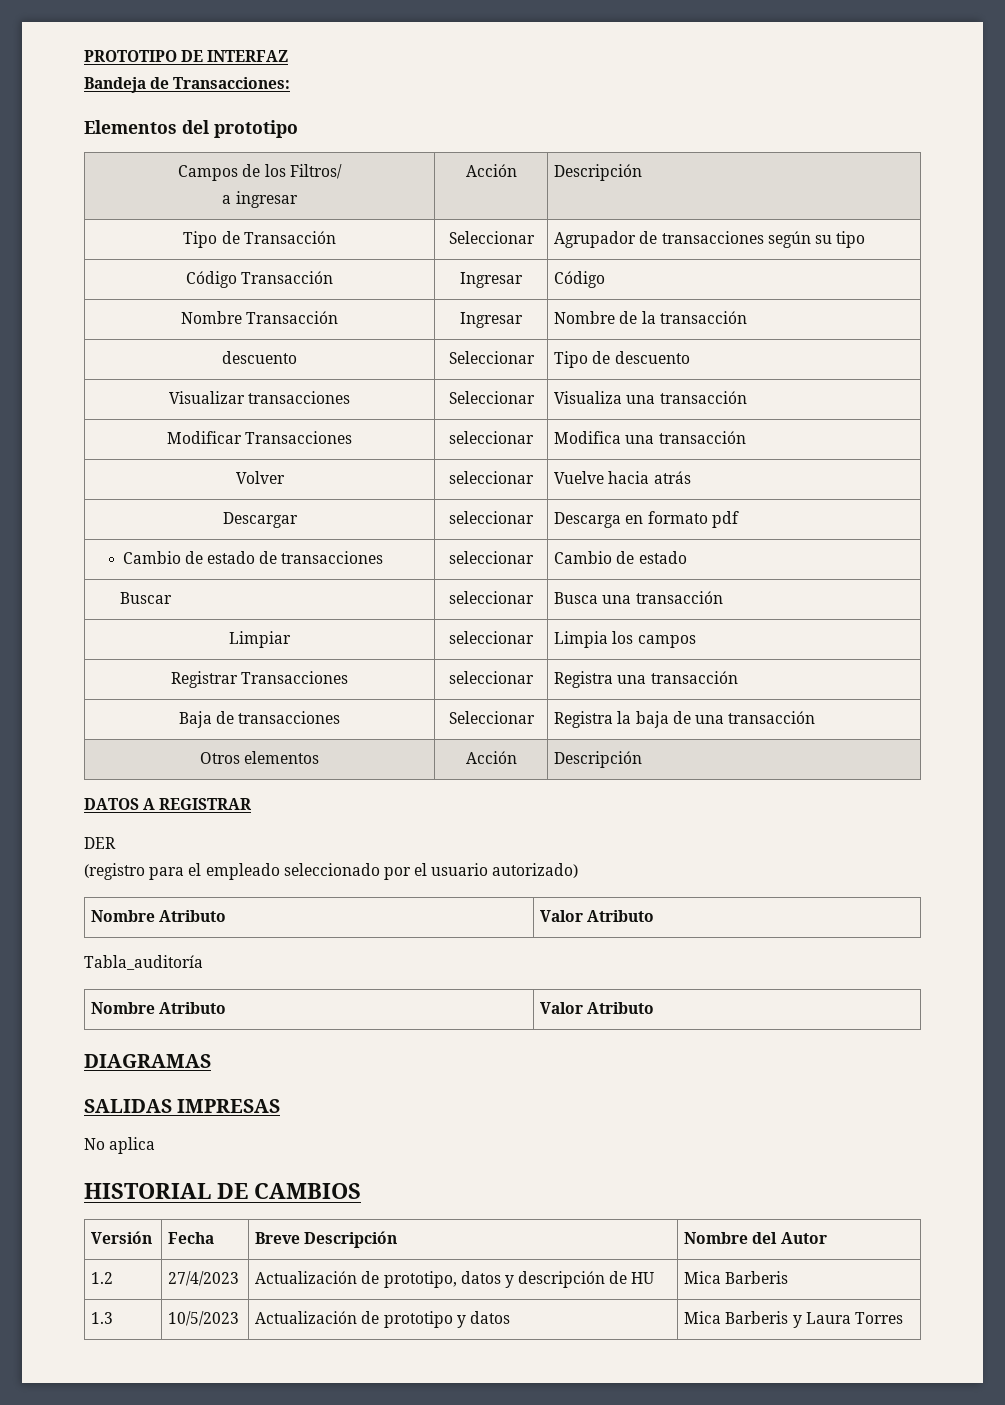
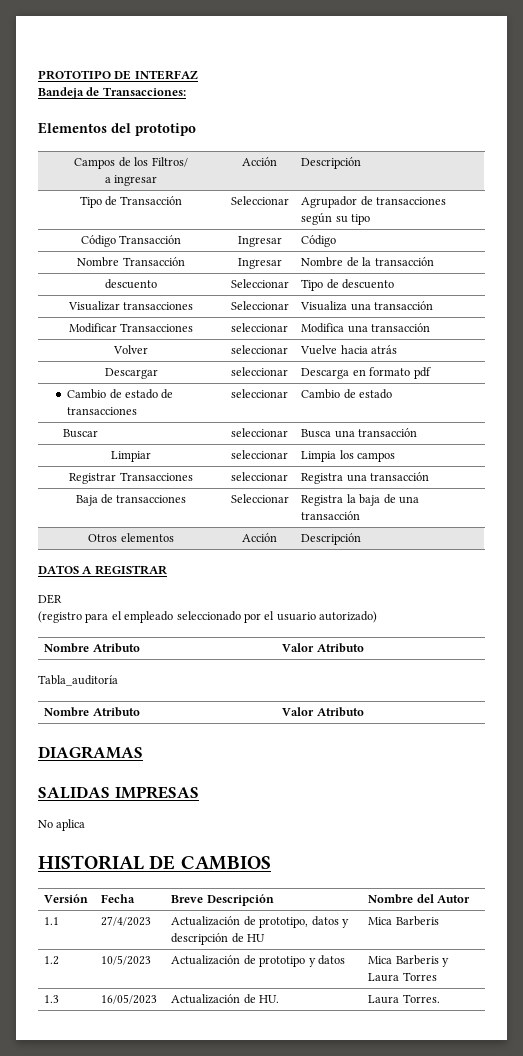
- 1.2 | 27/4/2023 | Actualización de prototipo, datos y descripción de HU | Mica Barberis
+ 1.1 | 27/4/2023 | Actualización de prototipo, datos y descripción de HU | Mica Barberis
- 1.3 | 10/5/2023 | Actualización de prototipo y datos | Mica Barberis y Laura Torres
+ 1.2 | 10/5/2023 | Actualización de prototipo y datos | Mica Barberis y Laura Torres
+ 1.3 | 16/05/2023 | Actualización de HU. | Laura Torres.

